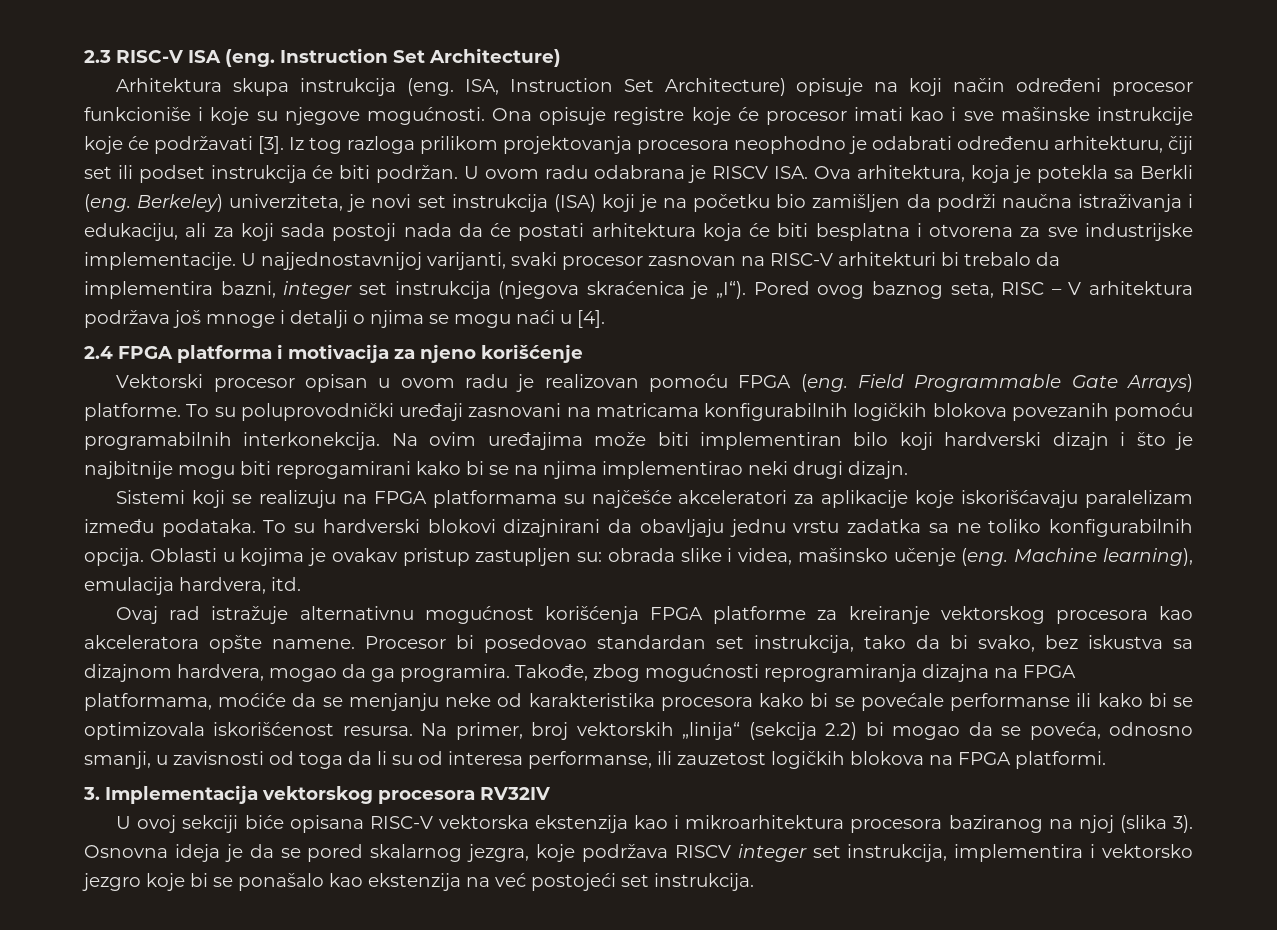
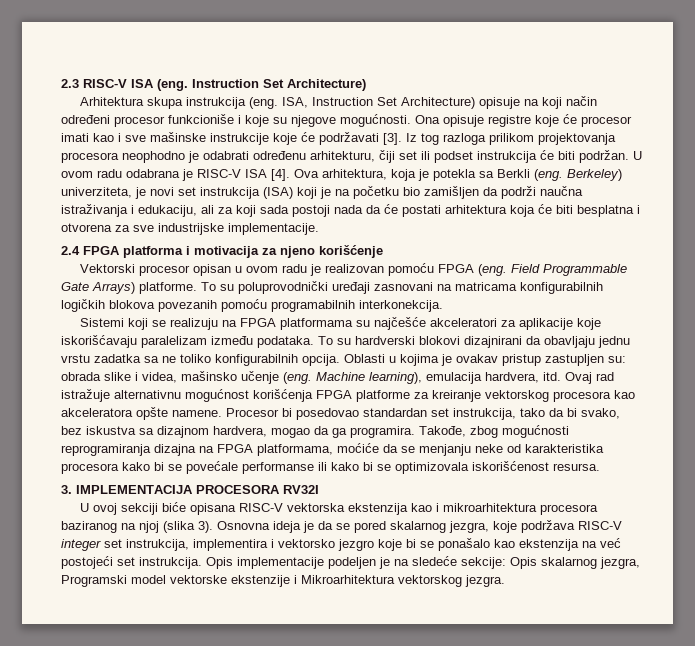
- U ovom radu odabrana je RISCV ISA. Ova arhitektura, koja je potekla sa Berkli (eng.
+ U ovom radu odabrana je RISC-V ISA [4]. Ova arhitektura, koja je potekla sa Berkli (eng.
- U najjednostavnijoj varijanti, svaki procesor zasnovan na RISC-V arhitekturi bi trebalo da implementira bazni, integer set instrukcija (njegova skraćenica je „I“). Pored ovog baznog seta, RISC – V arhitektura podržava još mnoge i detalji o njima se mogu naći u [4].
- Na ovim uređajima može biti implementiran bilo koji hardverski dizajn i što je najbitnije mogu biti reprogamirani kako bi se na njima implementirao neki drugi dizajn.
- Machine learning), emulacija hardvera, itd.
- Ovaj rad istražuje alternativnu mogućnost korišćenja FPGA platforme za kreiranje vektorskog procesora kao akceleratora opšte namene.
+ Machine learning), emulacija hardvera, itd. Ovaj rad istražuje alternativnu mogućnost korišćenja FPGA platforme za kreiranje vektorskog procesora kao akceleratora opšte namene.
- Takođe, zbog mogućnosti reprogramiranja dizajna na FPGA platformama, moćiće da se menjanju neke od karakteristika procesora kako bi se povećale performanse ili kako bi se optimizovala iskorišćenost resursa. Na primer, broj vektorskih „linija“ (sekcija 2.2) bi mogao da se poveća, odnosno smanji, u zavisnosti od toga da li su od interesa performanse, ili zauzetost logičkih blokova na FPGA platformi.
- 3. Implementacija vektorskog procesora RV32IV
+ Takođe, zbog mogućnosti reprogramiranja dizajna na FPGA platformama, moćiće da se menjanju neke od karakteristika procesora kako bi se povećale performanse ili kako bi se optimizovala iskorišćenost resursa.
+ 3. IMPLEMENTACIJA PROCESORA RV32I
- Osnovna ideja je da se pored skalarnog jezgra, koje podržava RISCV integer set instrukcija, implementira i vektorsko jezgro koje bi se ponašalo kao ekstenzija na već postojeći set instrukcija.
+ Osnovna ideja je da se pored skalarnog jezgra, koje podržava RISC-V integer set instrukcija, implementira i vektorsko jezgro koje bi se ponašalo kao ekstenzija na već postojeći set instrukcija.
+ Opis implementacije podeljen je na sledeće sekcije: Opis skalarnog jezgra, Programski model vektorske ekstenzije i Mikroarhitektura vektorskog jezgra.

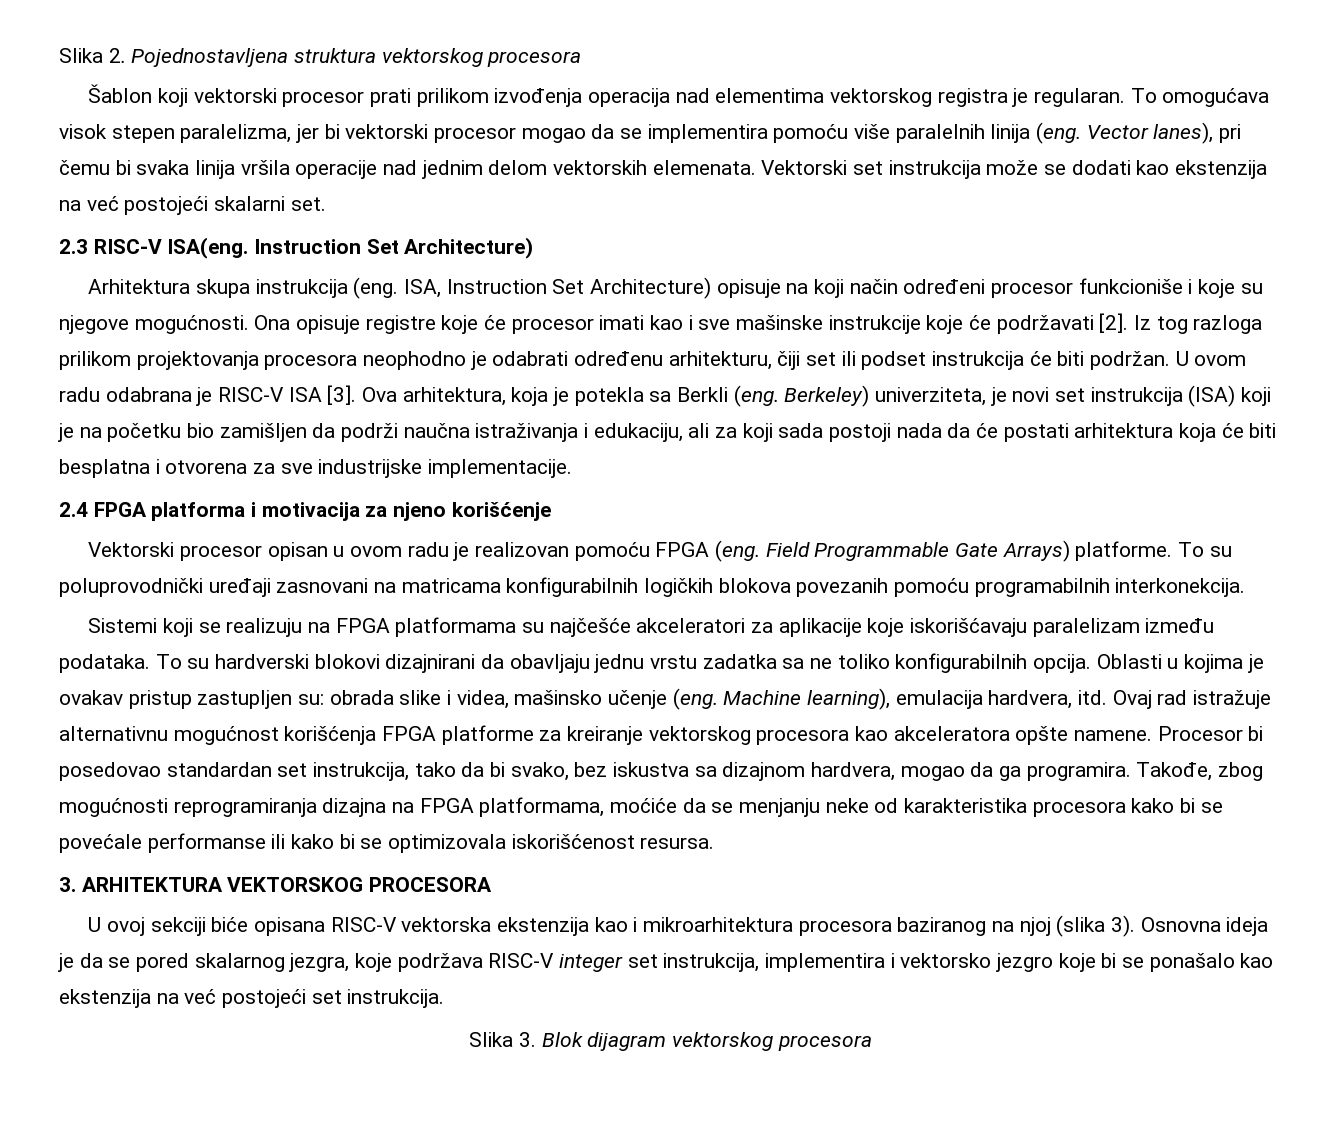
- 2.3 RISC-V ISA (eng.
+ Slika 2. Pojednostavljena struktura vektorskog procesora
+ Šablon koji vektorski procesor prati prilikom izvođenja operacija nad elementima vektorskog registra je regularan. To omogućava visok stepen paralelizma, jer bi vektorski procesor mogao da se implementira pomoću više paralelnih linija (eng. Vector lanes), pri čemu bi svaka linija vršila operacije nad jednim delom vektorskih elemenata. Vektorski set instrukcija može se dodati kao ekstenzija na već postojeći skalarni set.
+ 2.3 RISC-V ISA(eng.
- Ona opisuje registre koje će procesor imati kao i sve mašinske instrukcije koje će podržavati [3].
+ Ona opisuje registre koje će procesor imati kao i sve mašinske instrukcije koje će podržavati [2].
- U ovom radu odabrana je RISC-V ISA [4].
+ U ovom radu odabrana je RISC-V ISA [3].
- 3. IMPLEMENTACIJA PROCESORA RV32I
+ 3. ARHITEKTURA VEKTORSKOG PROCESORA
- Osnovna ideja je da se pored skalarnog jezgra, koje podržava RISC-V integer set instrukcija, implementira i vektorsko jezgro koje bi se ponašalo kao ekstenzija na već postojeći set instrukcija. Opis implementacije podeljen je na sledeće sekcije: Opis skalarnog jezgra, Programski model vektorske ekstenzije i Mikroarhitektura vektorskog jezgra.
+ Osnovna ideja je da se pored skalarnog jezgra, koje podržava RISC-V integer set instrukcija, implementira i vektorsko jezgro koje bi se ponašalo kao ekstenzija na već postojeći set instrukcija.
+ Slika 3. Blok dijagram vektorskog procesora

